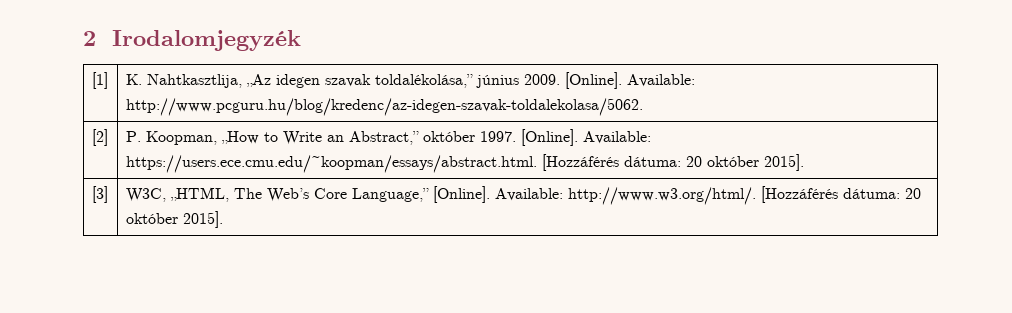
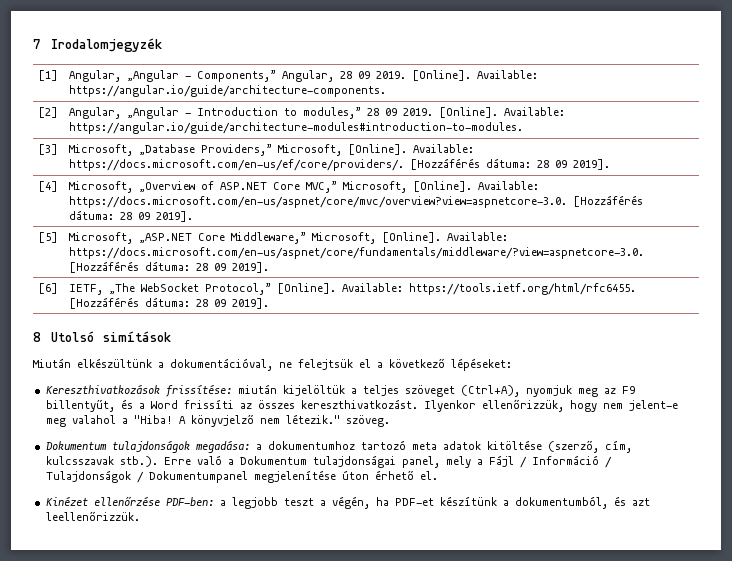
- 2 Irodalomjegyzék
+ 7 Irodalomjegyzék
- [1] | K. Nahtkasztlija, „Az idegen szavak toldalékolása,” június 2009. [Online]. Available: http://www.pcguru.hu/blog/kredenc/az-idegen-szavak-toldalekolasa/5062.
+ [1] | Angular, „Angular - Components,” Angular, 28 09 2019. [Online]. Available: https://angular.io/guide/architecture-components.
- [2] | P. Koopman, „How to Write an Abstract,” október 1997. [Online]. Available: https://users.ece.cmu.edu/~koopman/essays/abstract.html. [Hozzáférés dátuma: 20 október 2015].
- [3] | W3C, „HTML, The Web’s Core Language,” [Online]. Available: http://www.w3.org/html/. [Hozzáférés dátuma: 20 október 2015].
+ [2] | Angular, „Angular - Introduction to modules,” 28 09 2019. [Online]. Available: https://angular.io/guide/architecture-modules#introduction-to-modules.
+ [3] | Microsoft, „Database Providers,” Microsoft, [Online]. Available: https://docs.microsoft.com/en-us/ef/core/providers/. [Hozzáférés dátuma: 28 09 2019].
+ [4] | Microsoft, „Overview of ASP.NET Core MVC,” Microsoft, [Online]. Available: https://docs.microsoft.com/en-us/aspnet/core/mvc/overview?view=aspnetcore-3.0. [Hozzáférés dátuma: 28 09 2019].
+ [5] | Microsoft, „ASP.NET Core Middleware,” Microsoft, [Online]. Available: https://docs.microsoft.com/en-us/aspnet/core/fundamentals/middleware/?view=aspnetcore-3.0. [Hozzáférés dátuma: 28 09 2019].
+ [6] | IETF, „The WebSocket Protocol,” [Online]. Available: https://tools.ietf.org/html/rfc6455. [Hozzáférés dátuma: 28 09 2019].
+ 8 Utolsó simítások
+ Miután elkészültünk a dokumentációval, ne felejtsük el a következő lépéseket:
+ Kereszthivatkozások frissítése: miután kijelöltük a teljes szöveget (Ctrl+A), nyomjuk meg az F9 billentyűt, és a Word frissíti az összes kereszthivatkozást. Ilyenkor ellenőrizzük, hogy nem jelent-e meg valahol a "Hiba! A könyvjelző nem létezik." szöveg.
+ Dokumentum tulajdonságok megadása: a dokumentumhoz tartozó meta adatok kitöltése (szerző, cím, kulcsszavak stb.). Erre való a Dokumentum tulajdonságai panel, mely a Fájl / Információ / Tulajdonságok / Dokumentumpanel megjelenítése úton érhető el.
+ Kinézet ellenőrzése PDF-ben: a legjobb teszt a végén, ha PDF-et készítünk a dokumentumból, és azt leellenőrizzük.

